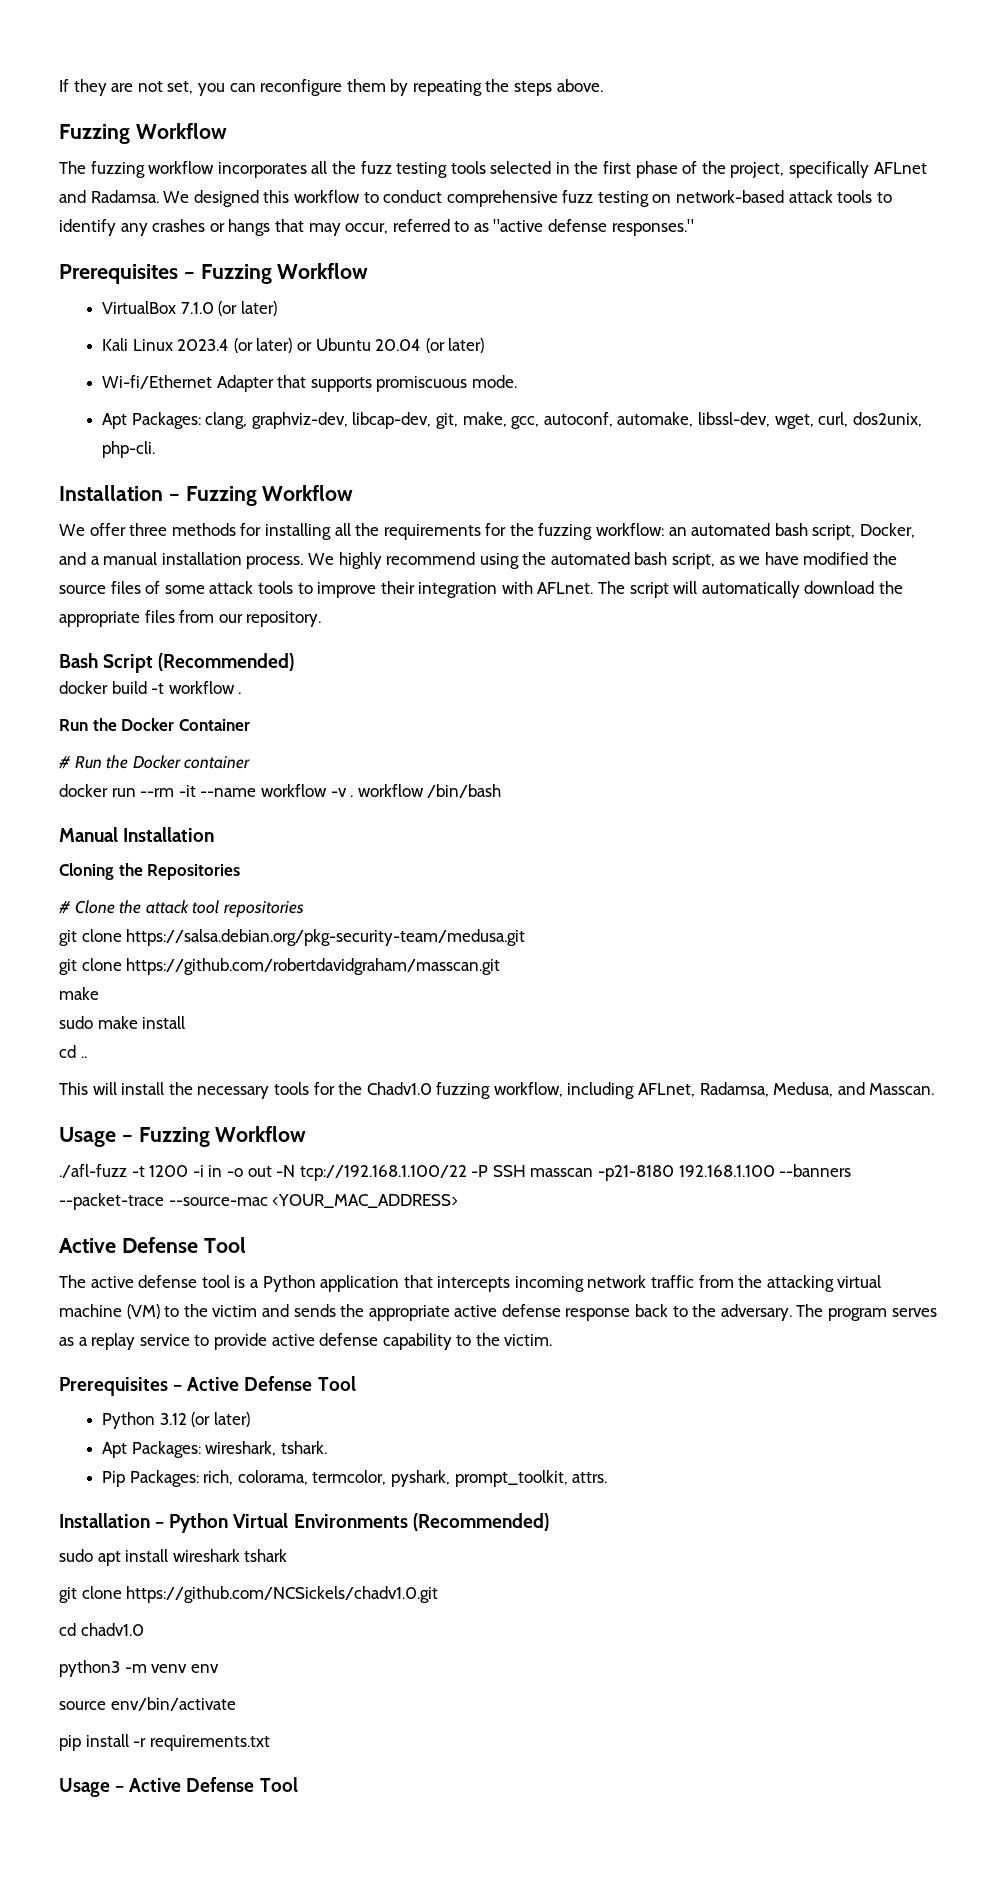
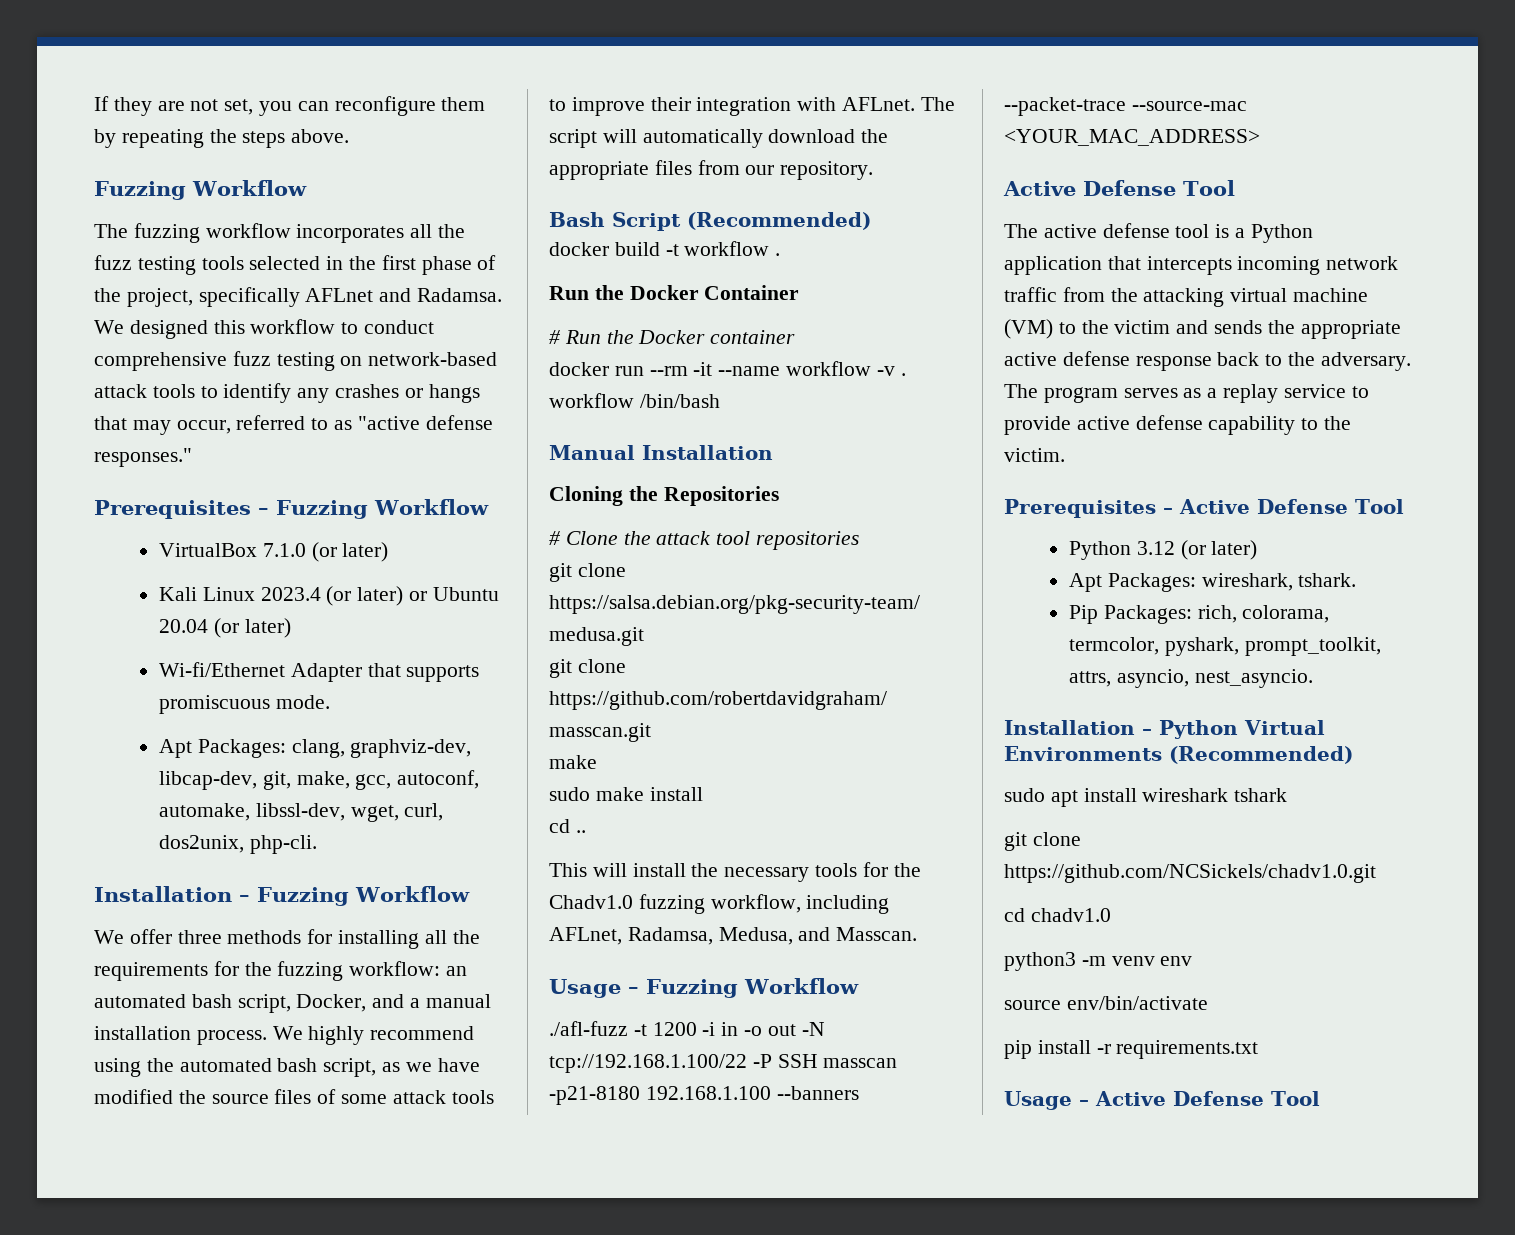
- Pip Packages: rich, colorama, termcolor, pyshark, prompt_toolkit, attrs.
+ Pip Packages: rich, colorama, termcolor, pyshark, prompt_toolkit, attrs, asyncio, nest_asyncio.

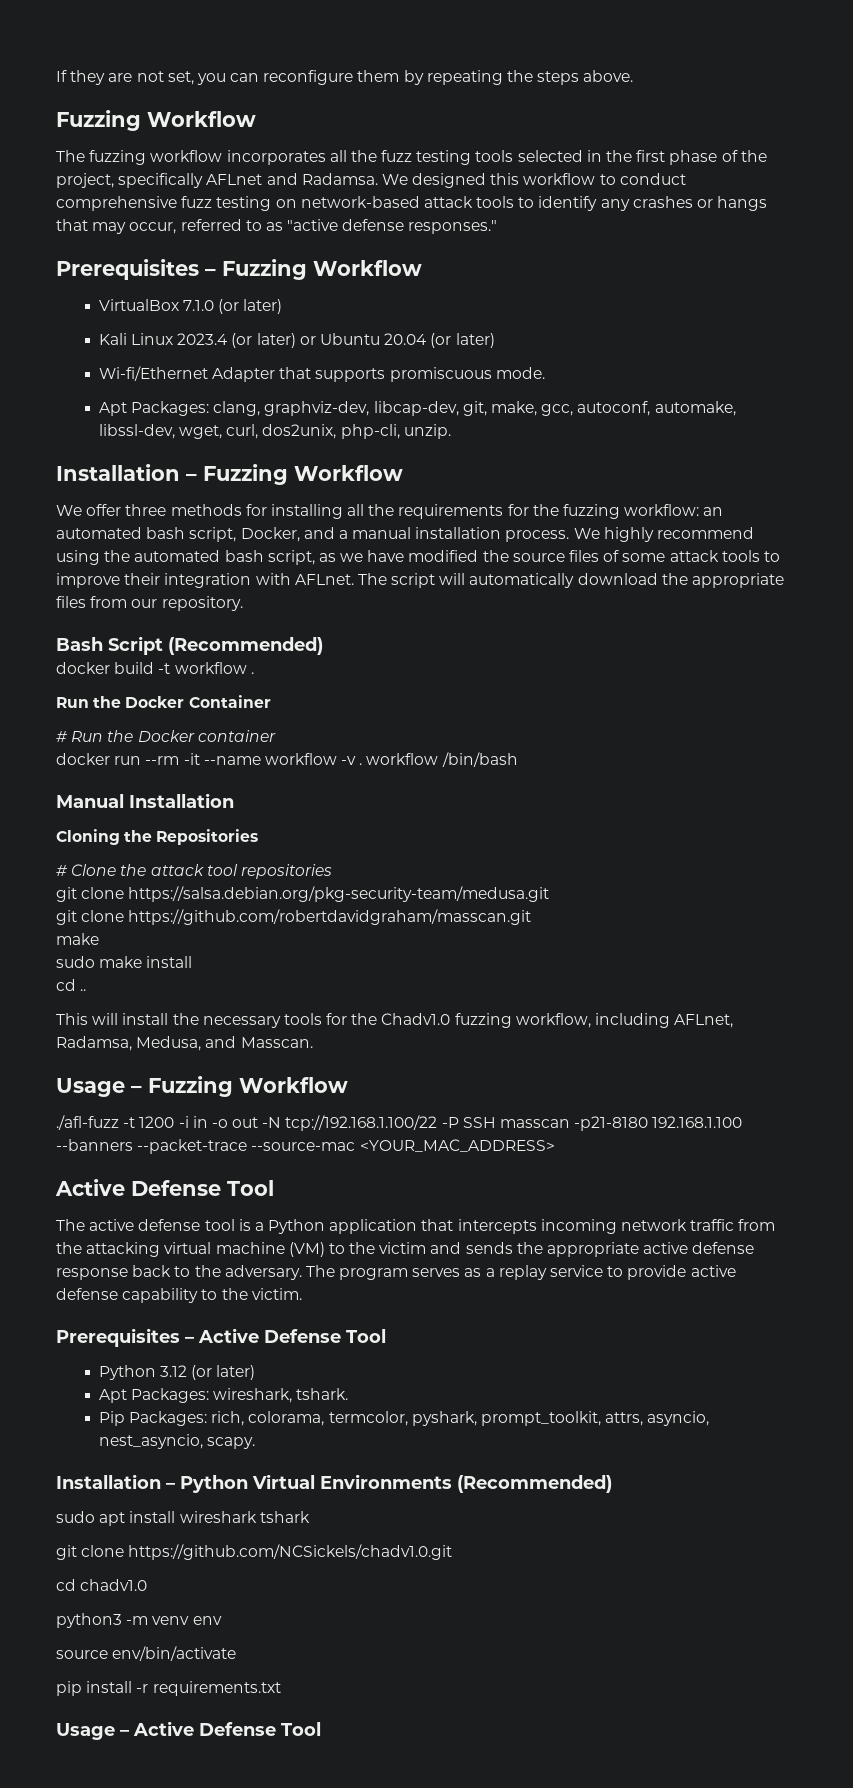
- Apt Packages: clang, graphviz-dev, libcap-dev, git, make, gcc, autoconf, automake, libssl-dev, wget, curl, dos2unix, php-cli.
+ Apt Packages: clang, graphviz-dev, libcap-dev, git, make, gcc, autoconf, automake, libssl-dev, wget, curl, dos2unix, php-cli, unzip.
- Pip Packages: rich, colorama, termcolor, pyshark, prompt_toolkit, attrs, asyncio, nest_asyncio.
+ Pip Packages: rich, colorama, termcolor, pyshark, prompt_toolkit, attrs, asyncio, nest_asyncio, scapy.

